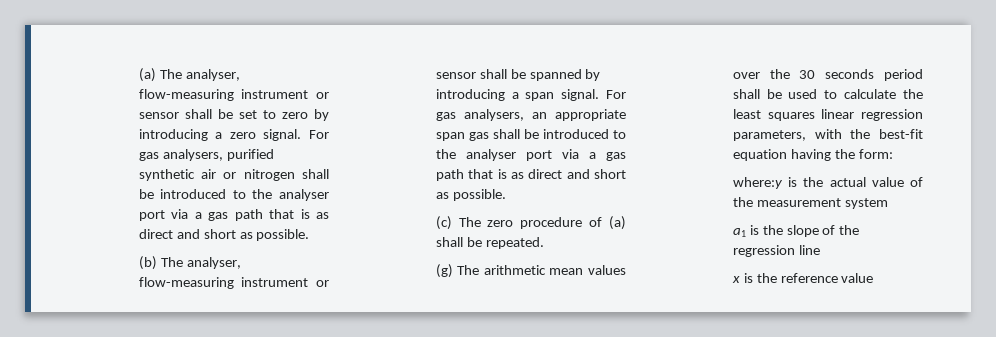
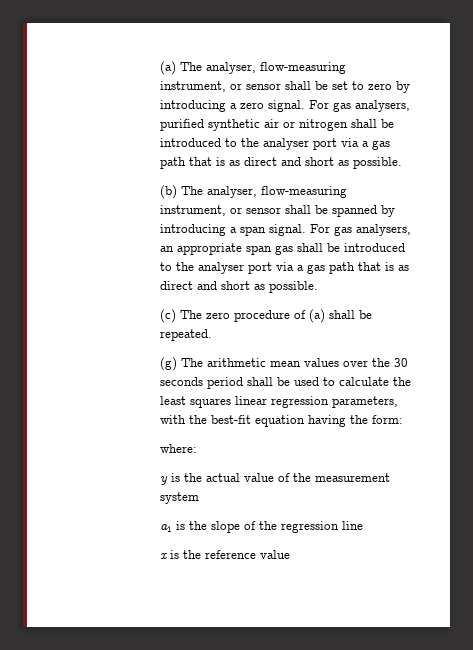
- (a) The analyser, flow-measuring instrument or sensor shall be set to zero by introducing a zero signal.
+ (a) The analyser, flow-measuring instrument, or sensor shall be set to zero by introducing a zero signal.
- (b) The analyser, flow-measuring instrument or sensor shall be spanned by introducing a span signal.
+ (b) The analyser, flow-measuring instrument, or sensor shall be spanned by introducing a span signal.
- where:y is the actual value of the measurement system
+ where:
+ y is the actual value of the measurement system

